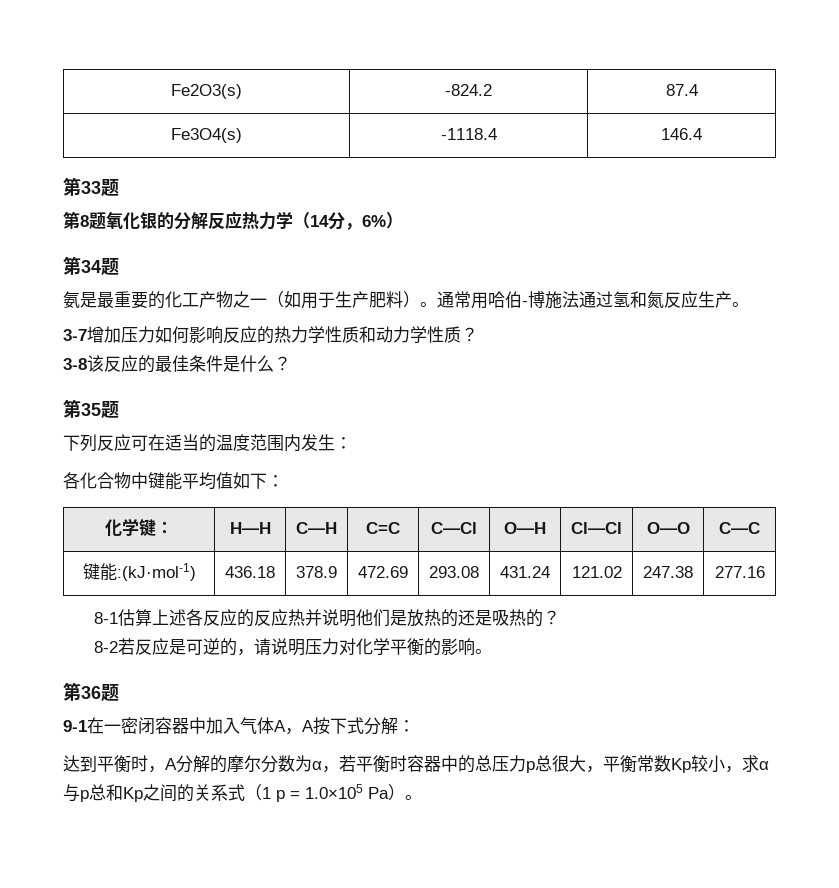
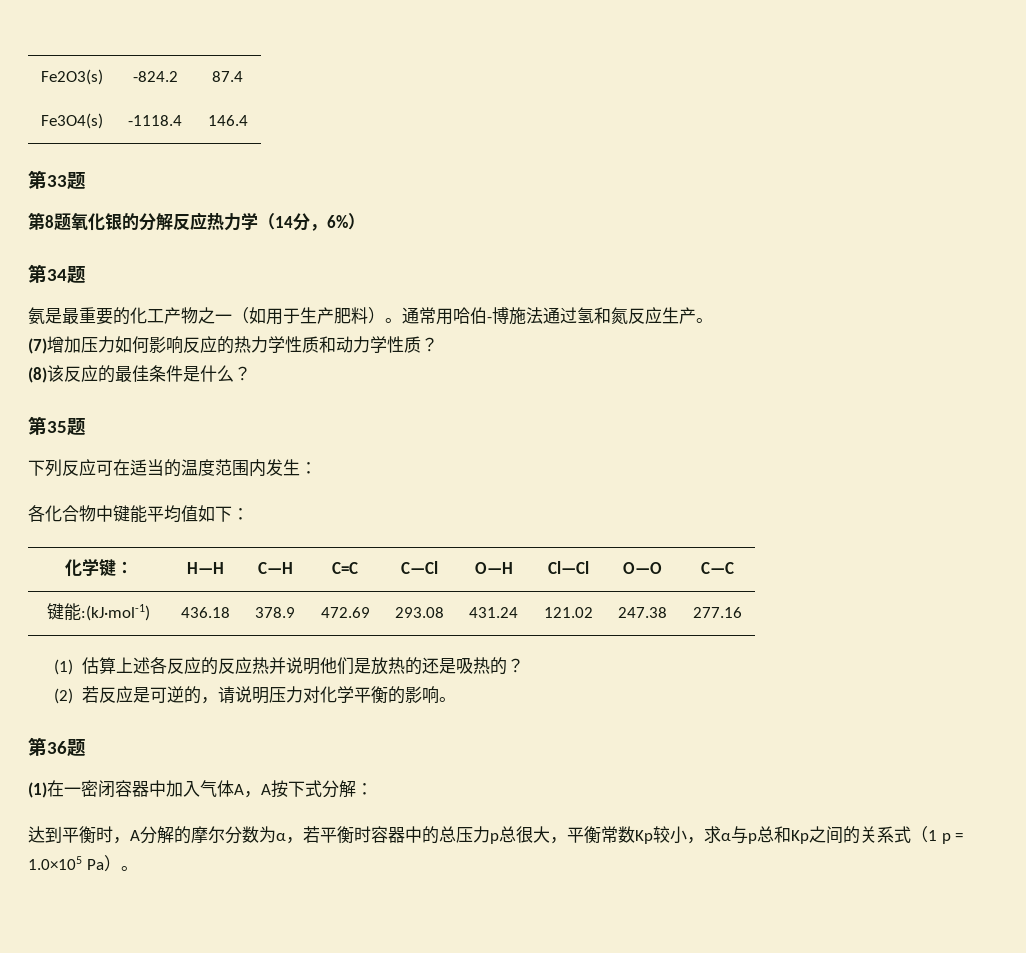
- 3-7增加压力如何影响反应的热力学性质和动力学性质？
+ (7)增加压力如何影响反应的热力学性质和动力学性质？
- 3-8该反应的最佳条件是什么？
+ (8)该反应的最佳条件是什么？
- 8-1估算上述各反应的反应热并说明他们是放热的还是吸热的？
+ (1)估算上述各反应的反应热并说明他们是放热的还是吸热的？
- 8-2若反应是可逆的，请说明压力对化学平衡的影响。
+ (2)若反应是可逆的，请说明压力对化学平衡的影响。
- 9-1在一密闭容器中加入气体A，A按下式分解：
+ (1)在一密闭容器中加入气体A，A按下式分解：

